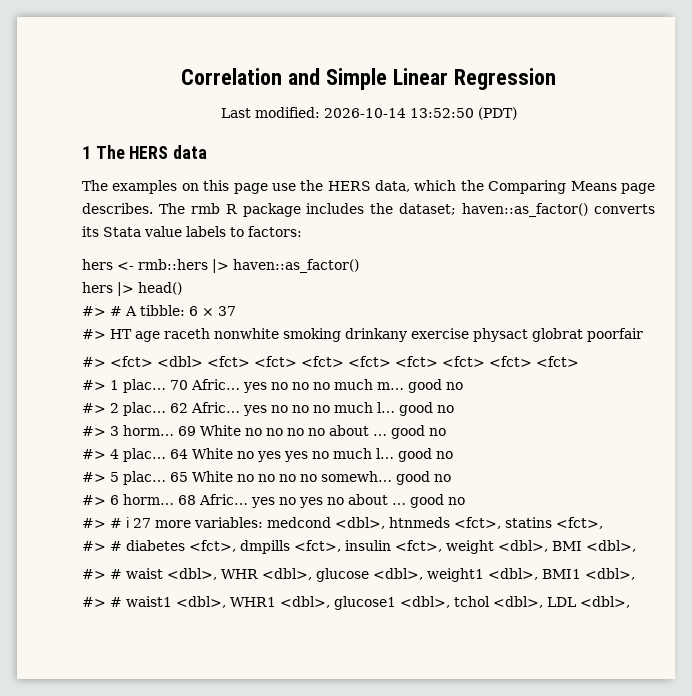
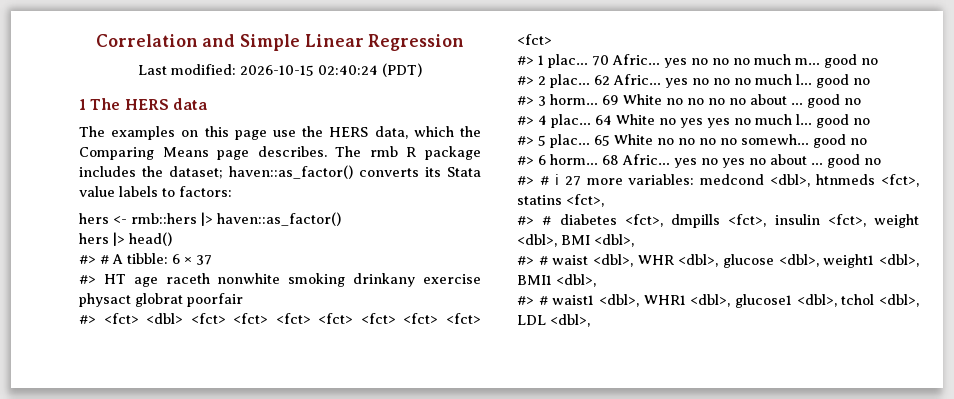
- Last modified: 2026-10-14 13:52:50 (PDT)
+ Last modified: 2026-10-15 02:40:24 (PDT)

